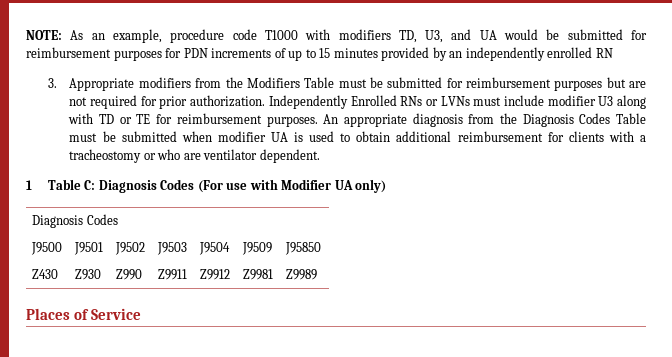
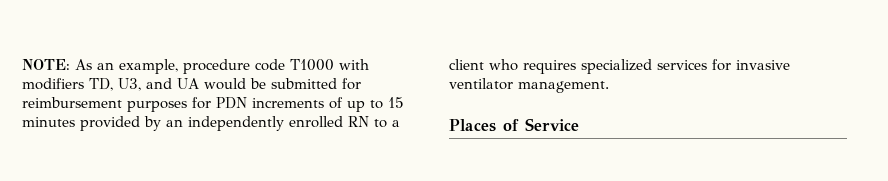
- NOTE: As an example, procedure code T1000 with modifiers TD, U3, and UA would be submitted for reimbursement purposes for PDN increments of up to 15 minutes provided by an independently enrolled RN
- 3. Appropriate modifiers from the Modifiers Table must be submitted for reimbursement purposes but are not required for prior authorization. Independently Enrolled RNs or LVNs must include modifier U3 along with TD or TE for reimbursement purposes. An appropriate diagnosis from the Diagnosis Codes Table must be submitted when modifier UA is used to obtain additional reimbursement for clients with a tracheostomy or who are ventilator dependent.
- 1 Table C: Diagnosis Codes (For use with Modifier UA only)
- Diagnosis Codes
- J9500 | J9501 | J9502 | J9503 | J9504 | J9509 | J95850
- Z430 | Z930 | Z990 | Z9911 | Z9912 | Z9981 | Z9989
+ NOTE: As an example, procedure code T1000 with modifiers TD, U3, and UA would be submitted for reimbursement purposes for PDN increments of up to 15 minutes provided by an independently enrolled RN to a client who requires specialized services for invasive ventilator management.

